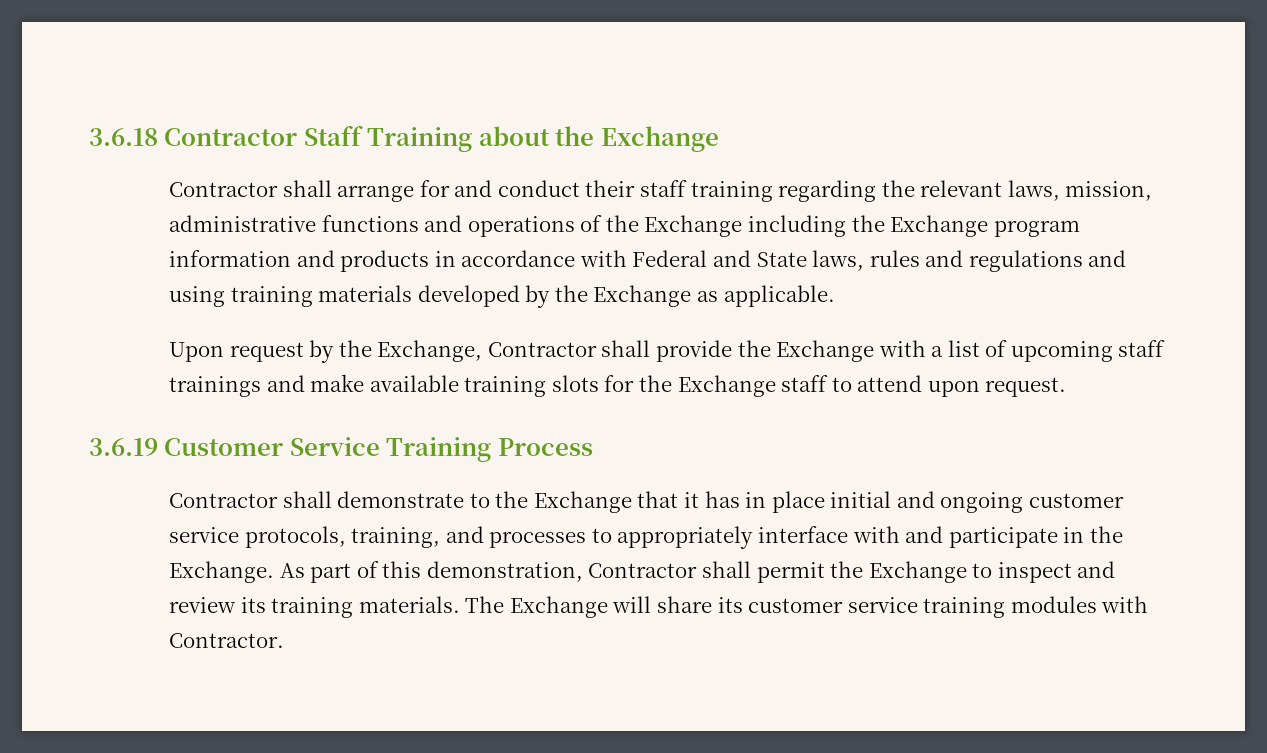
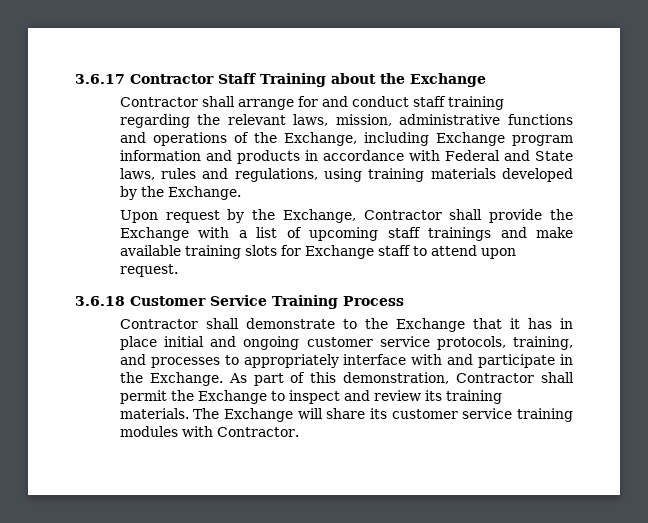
- 3.6.18 Contractor Staff Training about the Exchange
+ 3.6.17 Contractor Staff Training about the Exchange
- Contractor shall arrange for and conduct their staff training regarding the relevant laws, mission, administrative functions and operations of the Exchange including the Exchange program information and products in accordance with Federal and State laws, rules and regulations and using training materials developed by the Exchange as applicable.
+ Contractor shall arrange for and conduct staff training regarding the relevant laws, mission, administrative functions and operations of the Exchange, including Exchange program information and products in accordance with Federal and State laws, rules and regulations, using training materials developed by the Exchange.
- Upon request by the Exchange, Contractor shall provide the Exchange with a list of upcoming staff trainings and make available training slots for the Exchange staff to attend upon request.
+ Upon request by the Exchange, Contractor shall provide the Exchange with a list of upcoming staff trainings and make available training slots for Exchange staff to attend upon request.
- 3.6.19 Customer Service Training Process
+ 3.6.18 Customer Service Training Process

